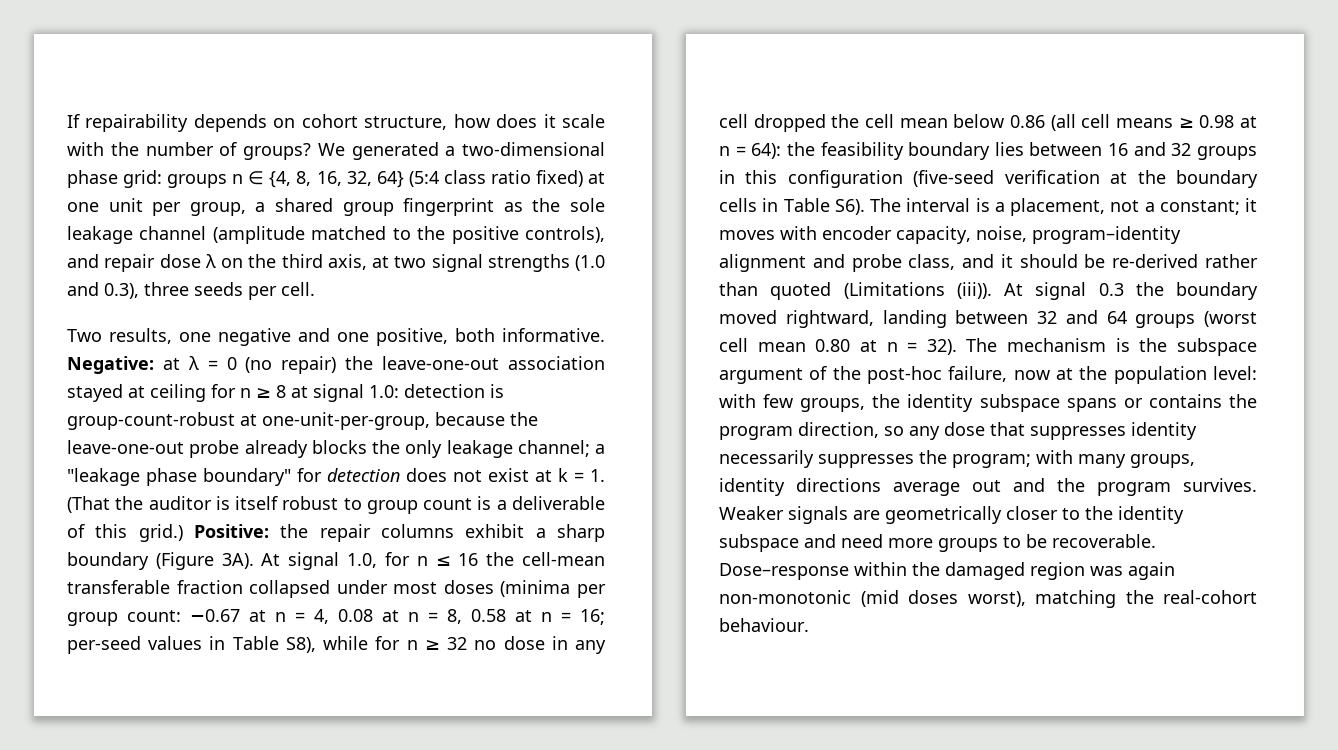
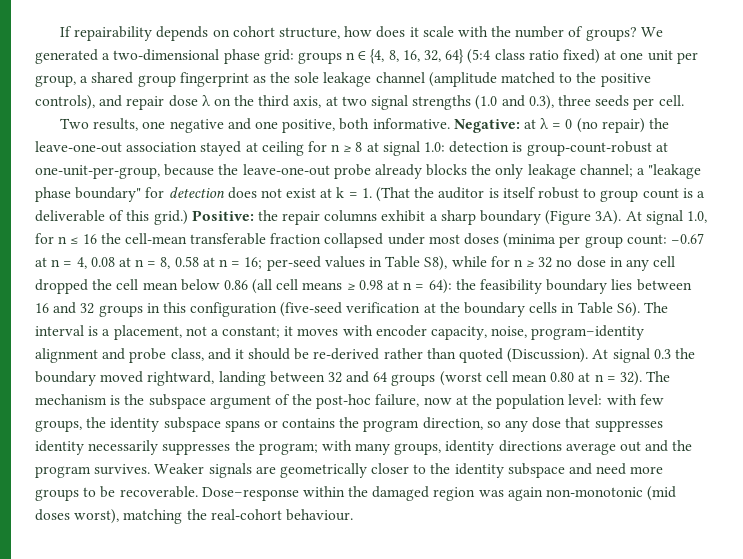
- it moves with encoder capacity, noise, program–identity alignment and probe class, and it should be re-derived rather than quoted (Limitations (iii)).
+ it moves with encoder capacity, noise, program–identity alignment and probe class, and it should be re-derived rather than quoted (Discussion).

